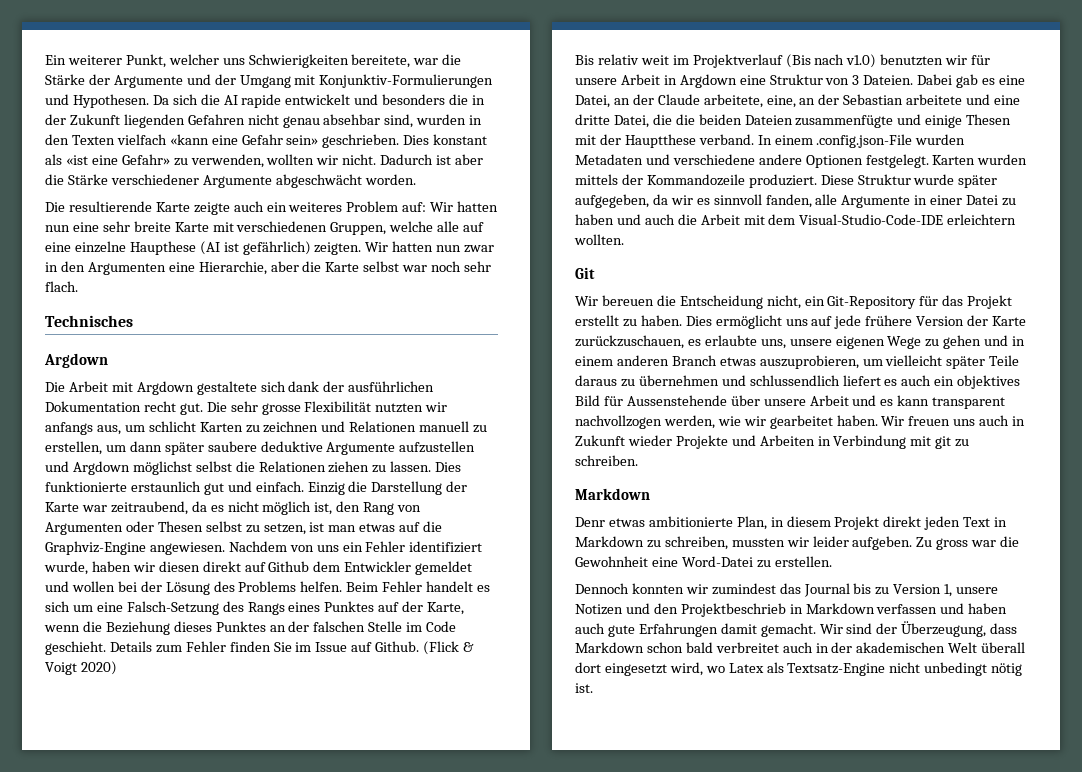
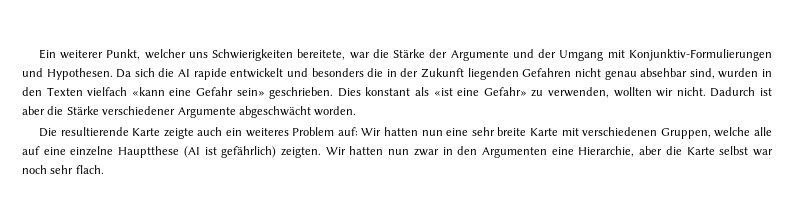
- Die resultierende Karte zeigte auch ein weiteres Problem auf: Wir hatten nun eine sehr breite Karte mit verschiedenen Gruppen, welche alle auf eine einzelne Haupthese (AI ist gefährlich) zeigten.
+ Die resultierende Karte zeigte auch ein weiteres Problem auf: Wir hatten nun eine sehr breite Karte mit verschiedenen Gruppen, welche alle auf eine einzelne Hauptthese (AI ist gefährlich) zeigten.
- Technisches
- Argdown
- Die Arbeit mit Argdown gestaltete sich dank der ausführlichen Dokumentation recht gut. Die sehr grosse Flexibilität nutzten wir anfangs aus, um schlicht Karten zu zeichnen und Relationen manuell zu erstellen, um dann später saubere deduktive Argumente aufzustellen und Argdown möglichst selbst die Relationen ziehen zu lassen. Dies funktionierte erstaunlich gut und einfach. Einzig die Darstellung der Karte war zeitraubend, da es nicht möglich ist, den Rang von Argumenten oder Thesen selbst zu setzen, ist man etwas auf die Graphviz-Engine angewiesen. Nachdem von uns ein Fehler identifiziert wurde, haben wir diesen direkt auf Github dem Entwickler gemeldet und wollen bei der Lösung des Problems helfen. Beim Fehler handelt es sich um eine Falsch-Setzung des Rangs eines Punktes auf der Karte, wenn die Beziehung dieses Punktes an der falschen Stelle im Code geschieht. Details zum Fehler finden Sie im Issue auf Github. (Flick & Voigt 2020)
- Bis relativ weit im Projektverlauf (Bis nach v1.0) benutzten wir für unsere Arbeit in Argdown eine Struktur von 3 Dateien. Dabei gab es eine Datei, an der Claude arbeitete, eine, an der Sebastian arbeitete und eine dritte Datei, die die beiden Dateien zusammenfügte und einige Thesen mit der Hauptthese verband. In einem .config.json-File wurden Metadaten und verschiedene andere Optionen festgelegt. Karten wurden mittels der Kommandozeile produziert. Diese Struktur wurde später aufgegeben, da wir es sinnvoll fanden, alle Argumente in einer Datei zu haben und auch die Arbeit mit dem Visual-Studio-Code-IDE erleichtern wollten.
- Git
- Wir bereuen die Entscheidung nicht, ein Git-Repository für das Projekt erstellt zu haben. Dies ermöglicht uns auf jede frühere Version der Karte zurückzuschauen, es erlaubte uns, unsere eigenen Wege zu gehen und in einem anderen Branch etwas auszuprobieren, um vielleicht später Teile daraus zu übernehmen und schlussendlich liefert es auch ein objektives Bild für Aussenstehende über unsere Arbeit und es kann transparent nachvollzogen werden, wie wir gearbeitet haben. Wir freuen uns auch in Zukunft wieder Projekte und Arbeiten in Verbindung mit git zu schreiben.
- Markdown
- Denr etwas ambitionierte Plan, in diesem Projekt direkt jeden Text in Markdown zu schreiben, mussten wir leider aufgeben. Zu gross war die Gewohnheit eine Word-Datei zu erstellen.
- Dennoch konnten wir zumindest das Journal bis zu Version 1, unsere Notizen und den Projektbeschrieb in Markdown verfassen und haben auch gute Erfahrungen damit gemacht. Wir sind der Überzeugung, dass Markdown schon bald verbreitet auch in der akademischen Welt überall dort eingesetzt wird, wo Latex als Textsatz-Engine nicht unbedingt nötig ist.

